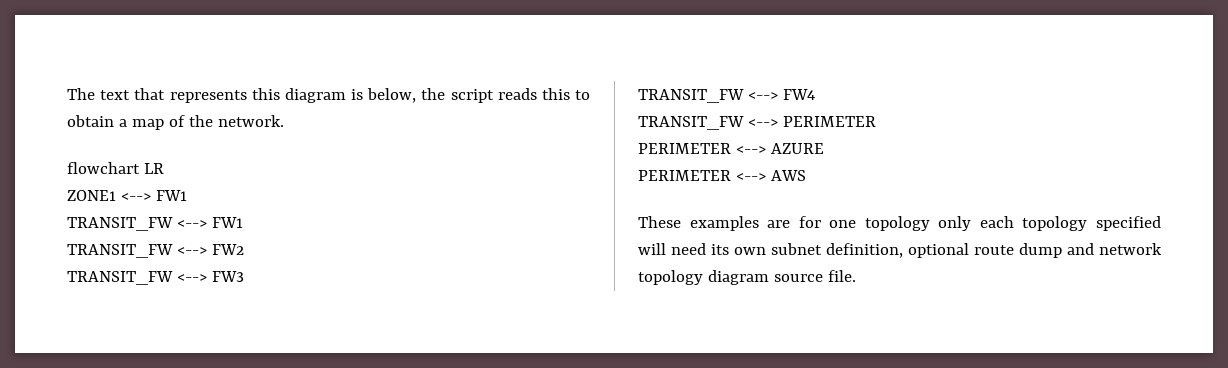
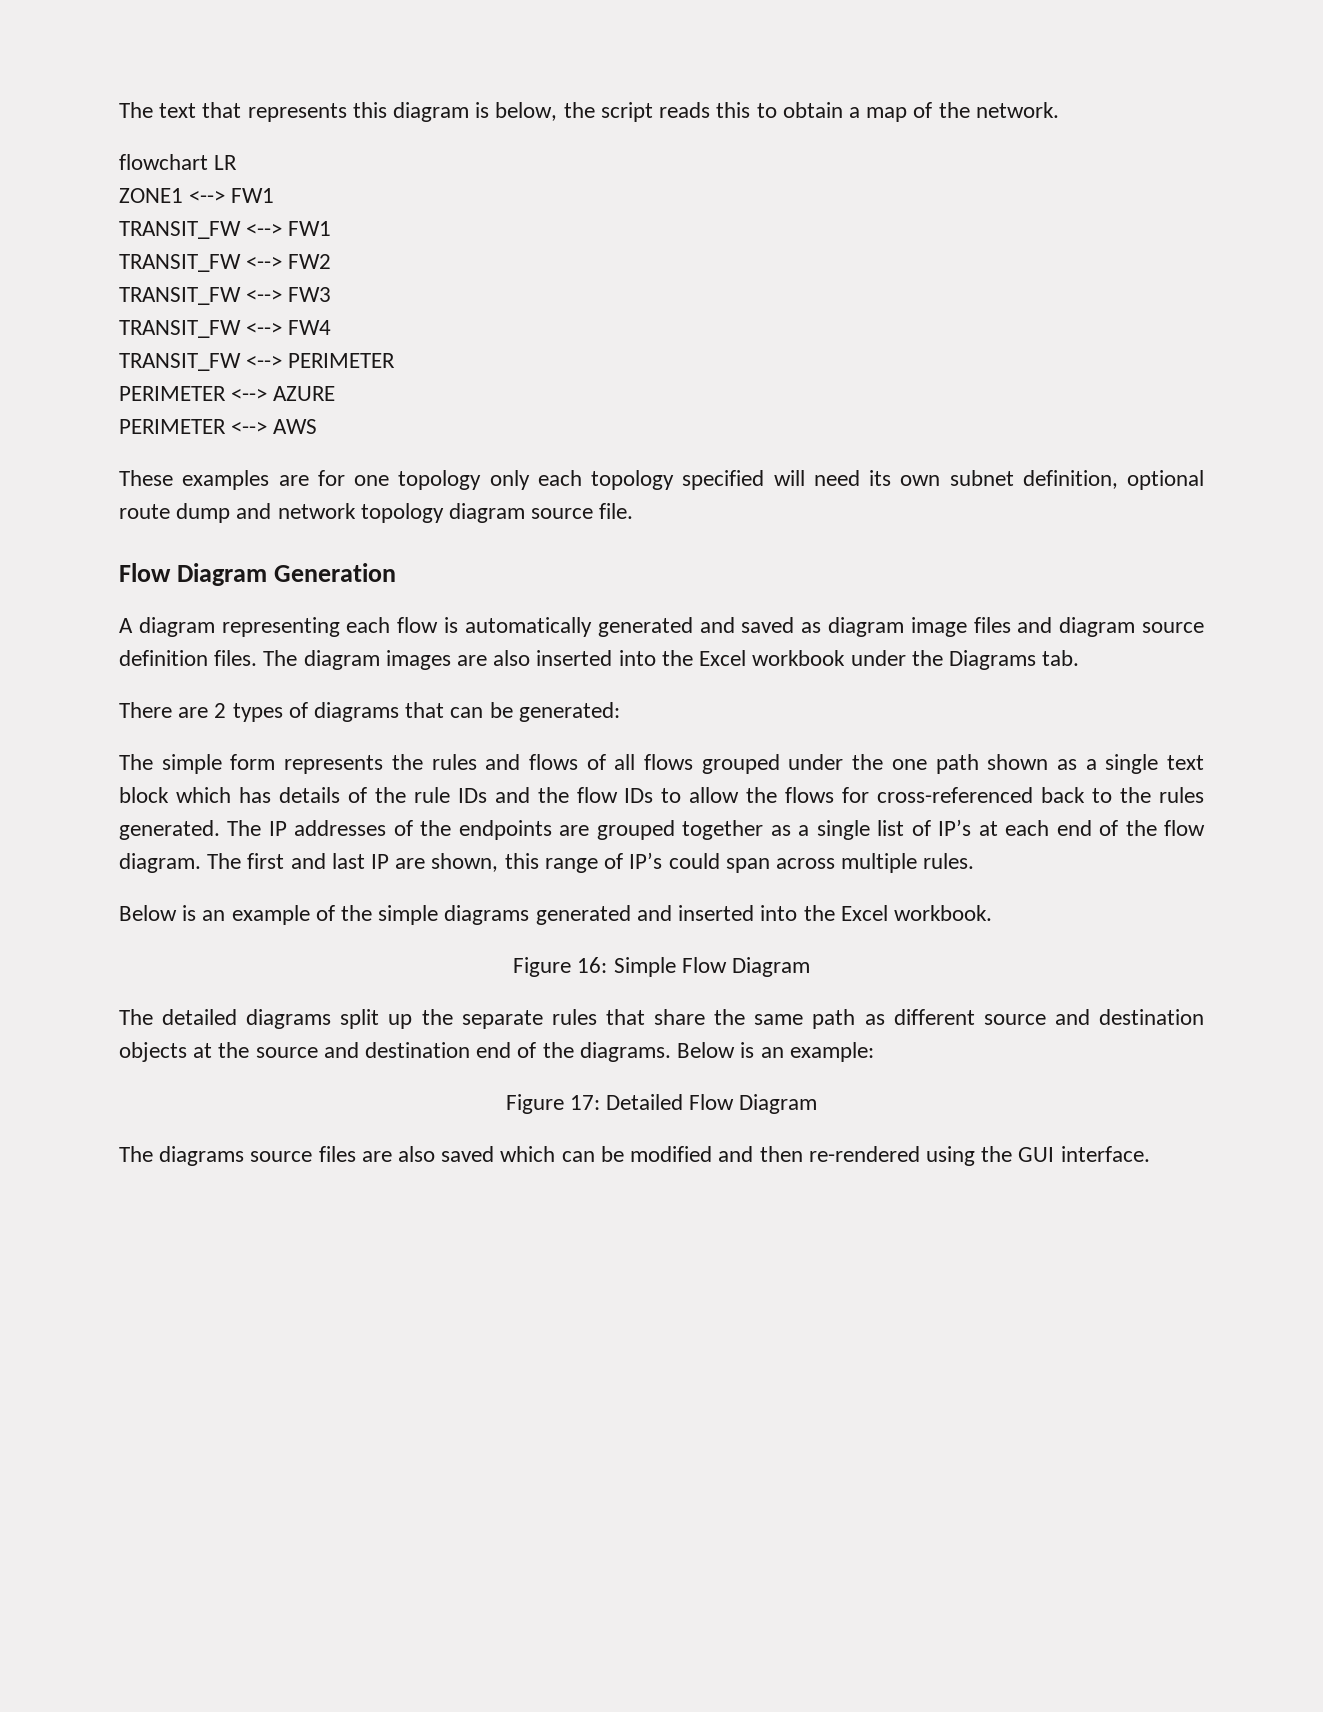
+ Flow Diagram Generation
+ A diagram representing each flow is automatically generated and saved as diagram image files and diagram source definition files. The diagram images are also inserted into the Excel workbook under the Diagrams tab.
+ There are 2 types of diagrams that can be generated:
+ The simple form represents the rules and flows of all flows grouped under the one path shown as a single text block which has details of the rule IDs and the flow IDs to allow the flows for cross-referenced back to the rules generated. The IP addresses of the endpoints are grouped together as a single list of IP’s at each end of the flow diagram. The first and last IP are shown, this range of IP’s could span across multiple rules.
+ Below is an example of the simple diagrams generated and inserted into the Excel workbook.
+ Figure 16: Simple Flow Diagram
+ The detailed diagrams split up the separate rules that share the same path as different source and destination objects at the source and destination end of the diagrams. Below is an example:
+ Figure 17: Detailed Flow Diagram
+ The diagrams source files are also saved which can be modified and then re-rendered using the GUI interface.

